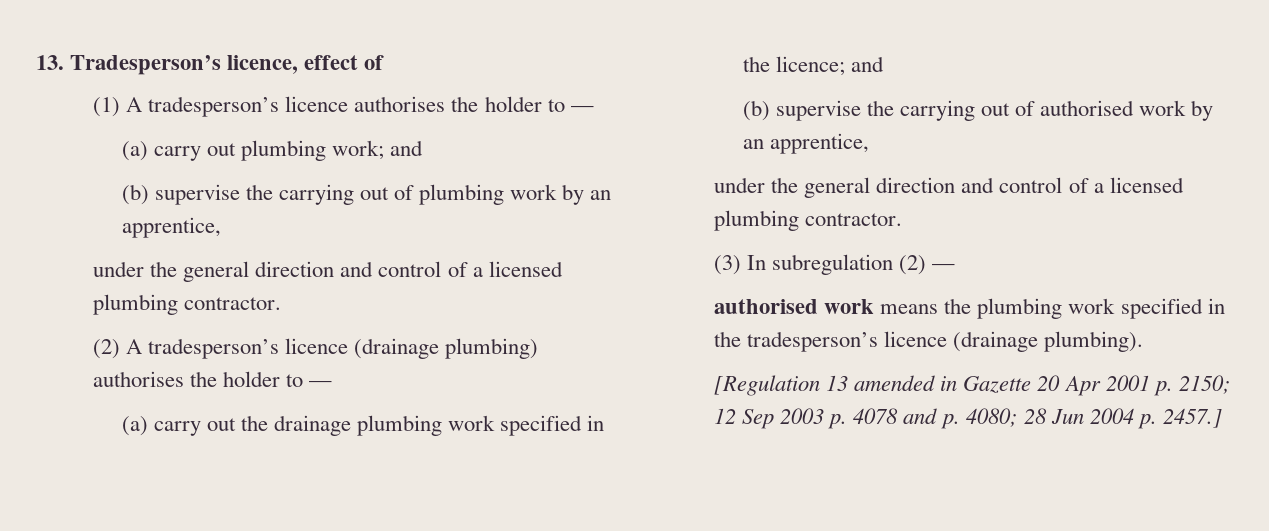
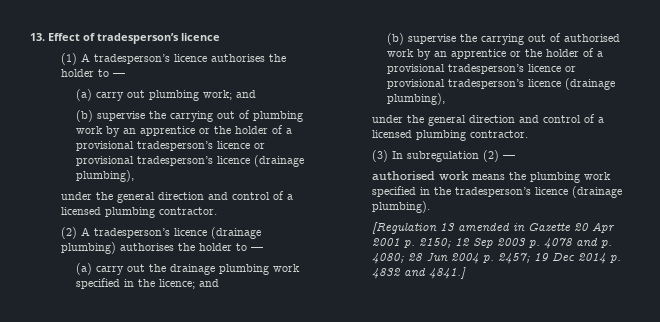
- 13. Tradesperson’s licence, effect of
+ 13. Effect of tradesperson’s licence
- (b) supervise the carrying out of plumbing work by an apprentice,
+ (b) supervise the carrying out of plumbing work by an apprentice or the holder of a provisional tradesperson’s licence or provisional tradesperson’s licence (drainage plumbing),
- (b) supervise the carrying out of authorised work by an apprentice,
+ (b) supervise the carrying out of authorised work by an apprentice or the holder of a provisional tradesperson’s licence or provisional tradesperson’s licence (drainage plumbing),
- [Regulation 13 amended in Gazette 20 Apr 2001 p. 2150; 12 Sep 2003 p. 4078 and p. 4080; 28 Jun 2004 p. 2457.]
+ [Regulation 13 amended in Gazette 20 Apr 2001 p. 2150; 12 Sep 2003 p. 4078 and p. 4080; 28 Jun 2004 p. 2457; 19 Dec 2014 p. 4832 and 4841.]

